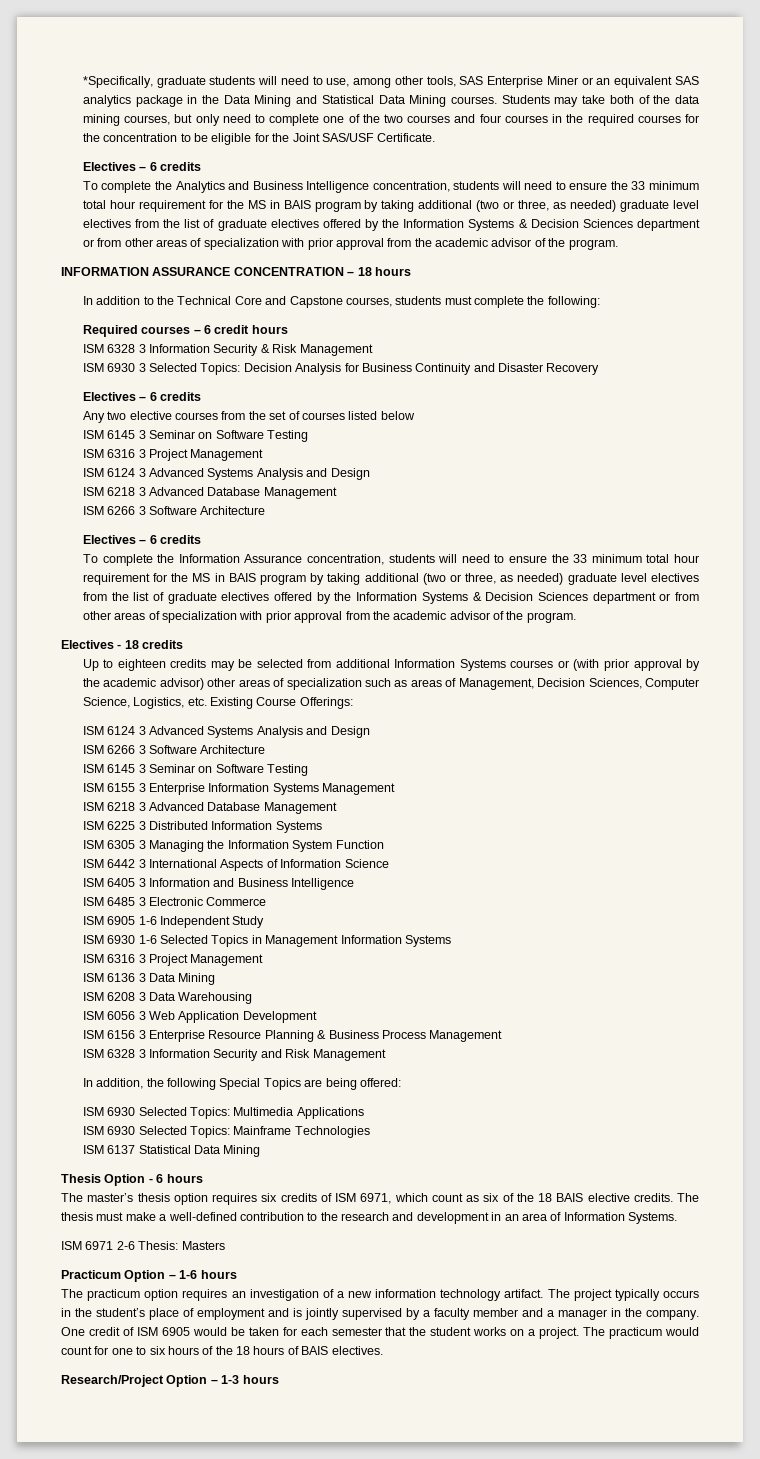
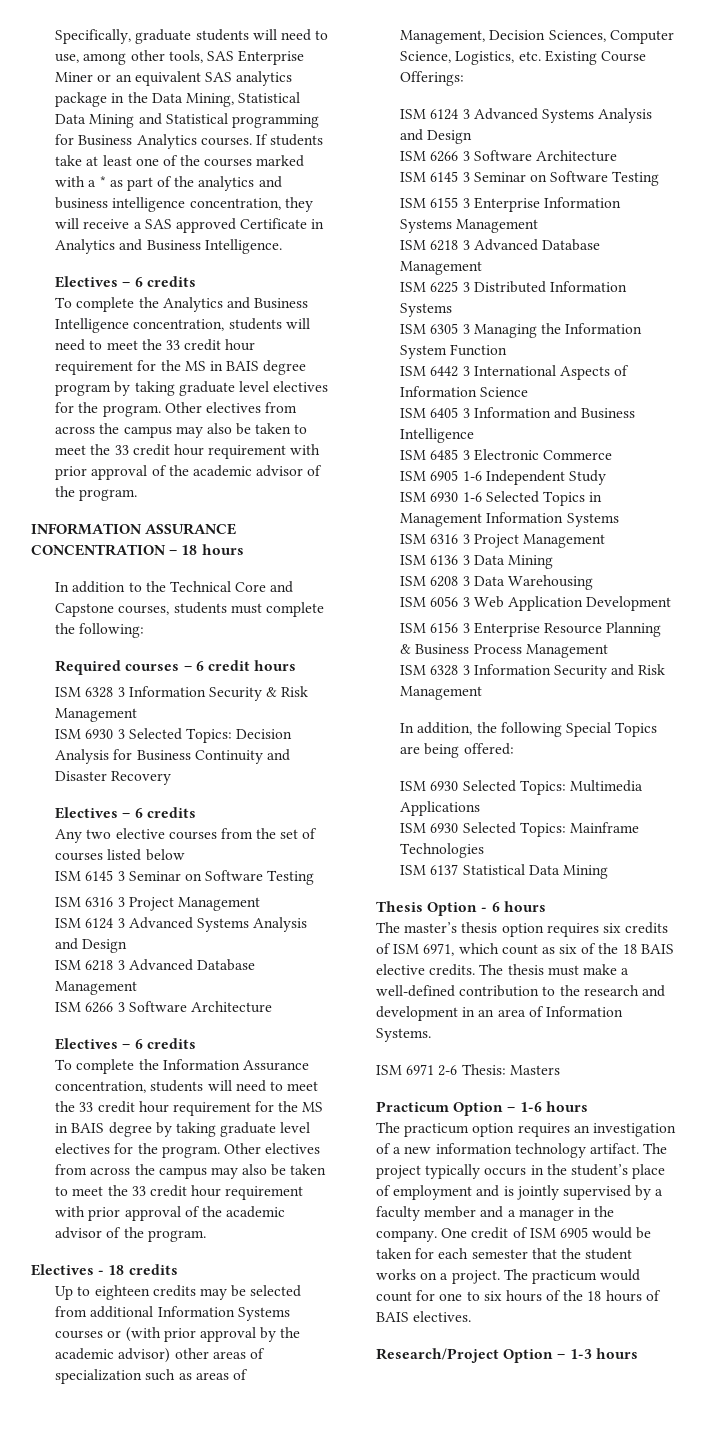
- *Specifically, graduate students will need to use, among other tools, SAS Enterprise Miner or an equivalent SAS analytics package in the Data Mining and Statistical Data Mining courses. Students may take both of the data mining courses, but only need to complete one of the two courses and four courses in the required courses for the concentration to be eligible for the Joint SAS/USF Certificate.
+ Specifically, graduate students will need to use, among other tools, SAS Enterprise Miner or an equivalent SAS analytics package in the Data Mining, Statistical Data Mining and Statistical programming for Business Analytics courses. If students take at least one of the courses marked with a * as part of the analytics and business intelligence concentration, they will receive a SAS approved Certificate in Analytics and Business Intelligence.
- To complete the Analytics and Business Intelligence concentration, students will need to ensure the 33 minimum total hour requirement for the MS in BAIS program by taking additional (two or three, as needed) graduate level electives from the list of graduate electives offered by the Information Systems & Decision Sciences department or from other areas of specialization with prior approval from the academic advisor of the program.
+ To complete the Analytics and Business Intelligence concentration, students will need to meet the 33 credit hour requirement for the MS in BAIS degree program by taking graduate level electives for the program. Other electives from across the campus may also be taken to meet the 33 credit hour requirement with prior approval of the academic advisor of the program.
- To complete the Information Assurance concentration, students will need to ensure the 33 minimum total hour requirement for the MS in BAIS program by taking additional (two or three, as needed) graduate level electives from the list of graduate electives offered by the Information Systems & Decision Sciences department or from other areas of specialization with prior approval from the academic advisor of the program.
+ To complete the Information Assurance concentration, students will need to meet the 33 credit hour requirement for the MS in BAIS degree by taking graduate level electives for the program. Other electives from across the campus may also be taken to meet the 33 credit hour requirement with prior approval of the academic advisor of the program.

